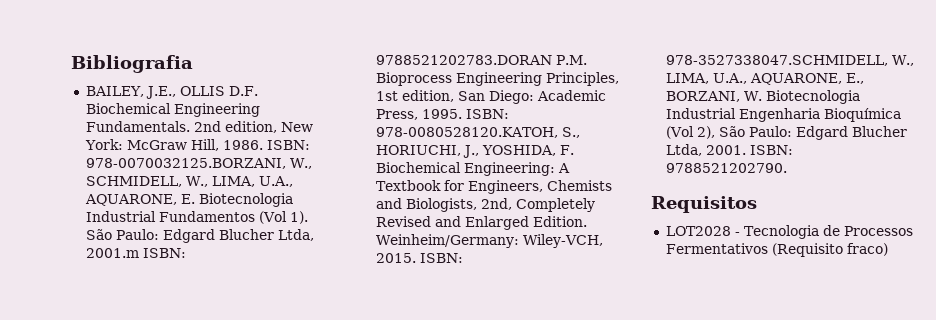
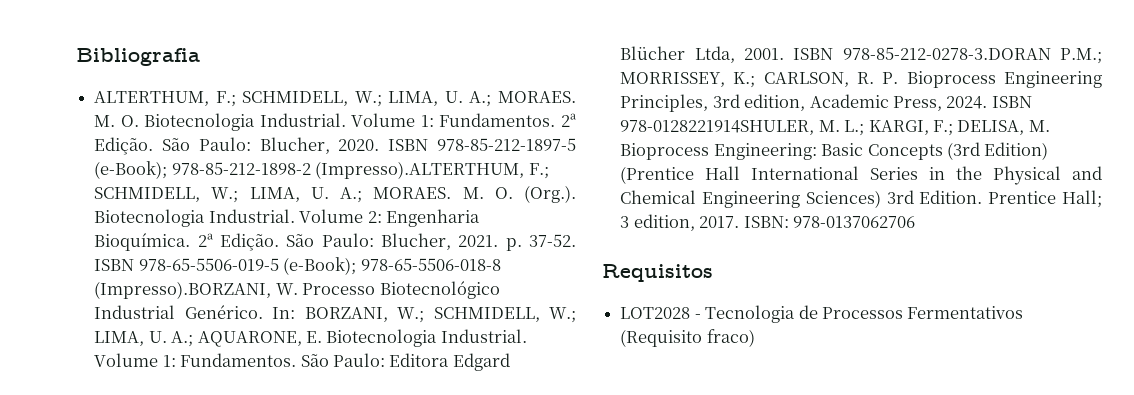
- BAILEY, J.E., OLLIS D.F. Biochemical Engineering Fundamentals. 2nd edition, New York: McGraw Hill, 1986. ISBN: 978-0070032125.BORZANI, W., SCHMIDELL, W., LIMA, U.A., AQUARONE, E. Biotecnologia Industrial Fundamentos (Vol 1). São Paulo: Edgard Blucher Ltda, 2001.m ISBN: 9788521202783.DORAN P.M. Bioprocess Engineering Principles, 1st edition, San Diego: Academic Press, 1995. ISBN: 978-0080528120.KATOH, S., HORIUCHI, J., YOSHIDA, F. Biochemical Engineering: A Textbook for Engineers, Chemists and Biologists, 2nd, Completely Revised and Enlarged Edition. Weinheim/Germany: Wiley-VCH, 2015. ISBN: 978-3527338047.SCHMIDELL, W., LIMA, U.A., AQUARONE, E., BORZANI, W. Biotecnologia Industrial Engenharia Bioquímica (Vol 2), São Paulo: Edgard Blucher Ltda, 2001. ISBN: 9788521202790.
+ ALTERTHUM, F.; SCHMIDELL, W.; LIMA, U. A.; MORAES. M. O. Biotecnologia Industrial. Volume 1: Fundamentos. 2ª Edição. São Paulo: Blucher, 2020. ISBN 978-85-212-1897-5 (e-Book); 978-85-212-1898-2 (Impresso).ALTERTHUM, F.; SCHMIDELL, W.; LIMA, U. A.; MORAES. M. O. (Org.). Biotecnologia Industrial. Volume 2: Engenharia Bioquímica. 2ª Edição. São Paulo: Blucher, 2021. p. 37-52. ISBN 978-65-5506-019-5 (e-Book); 978-65-5506-018-8 (Impresso).BORZANI, W. Processo Biotecnológico Industrial Genérico. In: BORZANI, W.; SCHMIDELL, W.; LIMA, U. A.; AQUARONE, E. Biotecnologia Industrial. Volume 1: Fundamentos. São Paulo: Editora Edgard Blücher Ltda, 2001. ISBN 978-85-212-0278-3.DORAN P.M.; MORRISSEY, K.; CARLSON, R. P. Bioprocess Engineering Principles, 3rd edition, Academic Press, 2024. ISBN 978-0128221914SHULER, M. L.; KARGI, F.; DELISA, M. Bioprocess Engineering: Basic Concepts (3rd Edition) (Prentice Hall International Series in the Physical and Chemical Engineering Sciences) 3rd Edition. Prentice Hall; 3 edition, 2017. ISBN: 978-0137062706

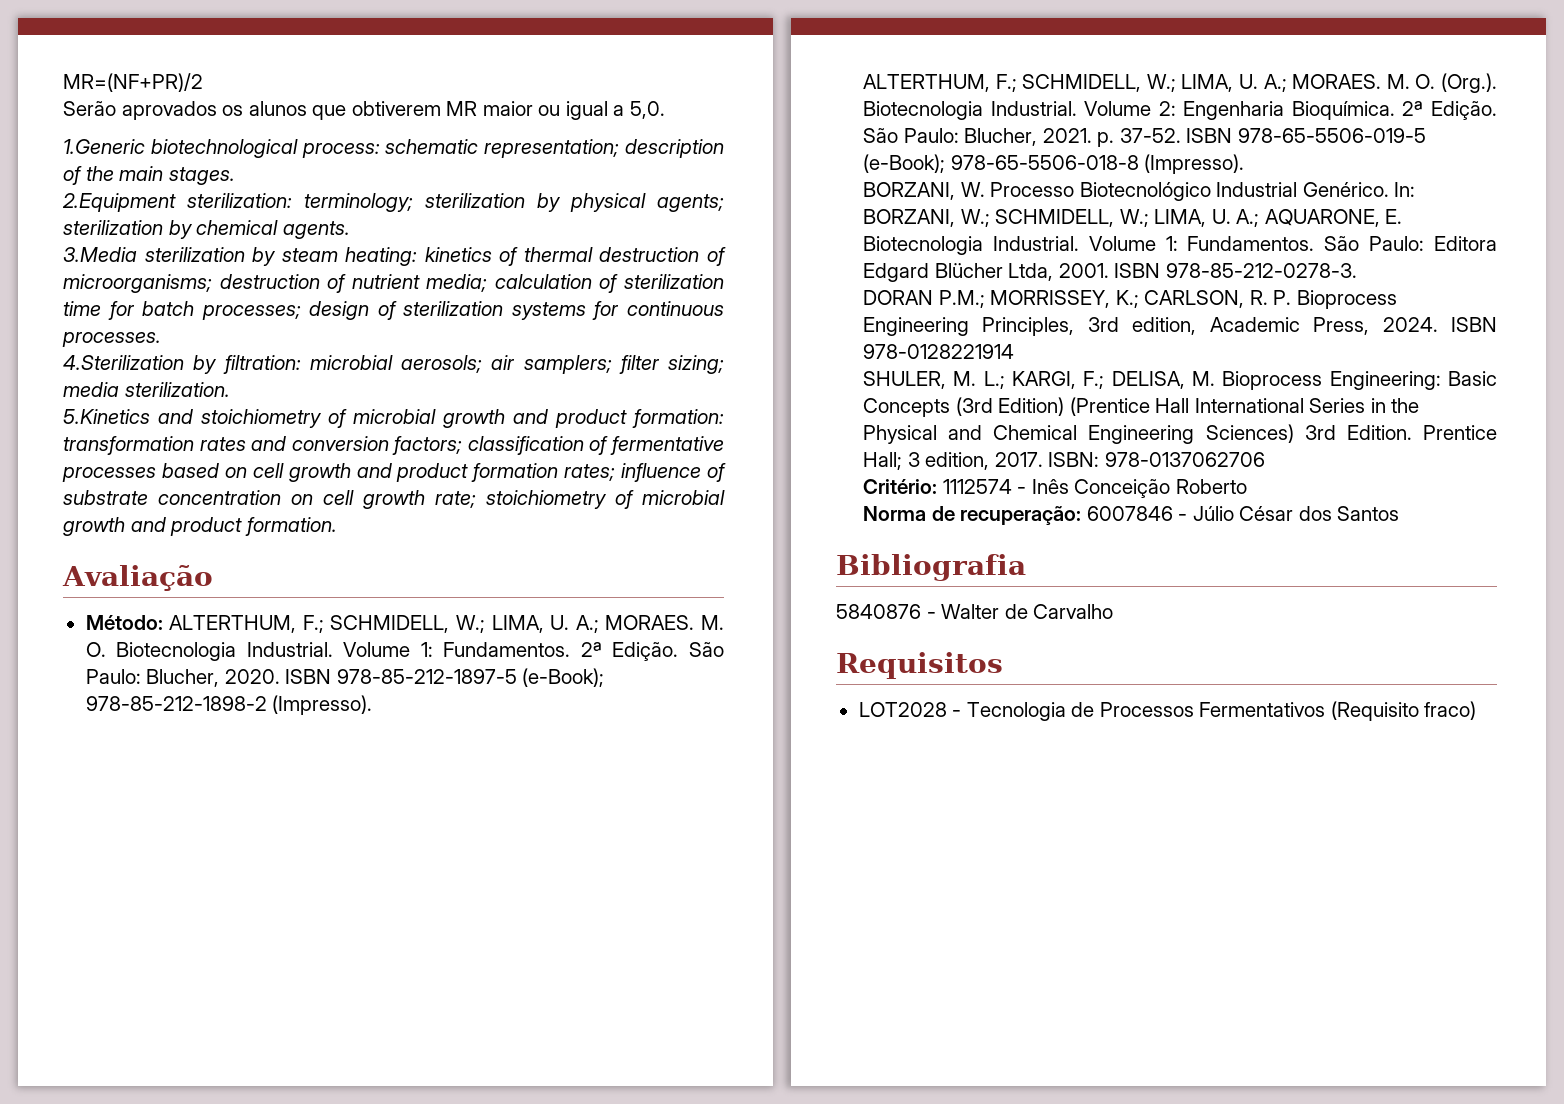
- Bibliografia
- ALTERTHUM, F.; SCHMIDELL, W.; LIMA, U. A.; MORAES.
+ MR=(NF+PR)/2
+ Serão aprovados os alunos que obtiverem MR maior ou igual a 5,0.
+ 1.Generic biotechnological process: schematic representation; description of the main stages.
+ 2.Equipment sterilization: terminology; sterilization by physical agents; sterilization by chemical agents.
+ 3.Media sterilization by steam heating: kinetics of thermal destruction of microorganisms; destruction of nutrient media; calculation of sterilization time for batch processes; design of sterilization systems for continuous processes.
+ 4.Sterilization by filtration: microbial aerosols; air samplers; filter sizing; media sterilization.
+ 5.Kinetics and stoichiometry of microbial growth and product formation: transformation rates and conversion factors; classification of fermentative processes based on cell growth and product formation rates; influence of substrate concentration on cell growth rate; stoichiometry of microbial growth and product formation.
+ Avaliação
+ Método: ALTERTHUM, F.; SCHMIDELL, W.; LIMA, U. A.; MORAES.
- ISBN 978-85-212-1897-5 (e-Book); 978-85-212-1898-2 (Impresso).ALTERTHUM, F.; SCHMIDELL, W.; LIMA, U. A.; MORAES.
+ ISBN 978-85-212-1897-5 (e-Book); 978-85-212-1898-2 (Impresso).
+ ALTERTHUM, F.; SCHMIDELL, W.; LIMA, U. A.; MORAES.
- ISBN 978-65-5506-019-5 (e-Book); 978-65-5506-018-8 (Impresso).BORZANI, W. Processo Biotecnológico Industrial Genérico.
+ ISBN 978-65-5506-019-5 (e-Book); 978-65-5506-018-8 (Impresso).
+ BORZANI, W. Processo Biotecnológico Industrial Genérico.
- ISBN 978-85-212-0278-3.DORAN P.M.; MORRISSEY, K.; CARLSON, R. P. Bioprocess Engineering Principles, 3rd edition, Academic Press, 2024.
+ ISBN 978-85-212-0278-3.
+ DORAN P.M.; MORRISSEY, K.; CARLSON, R. P. Bioprocess Engineering Principles, 3rd edition, Academic Press, 2024.
- ISBN 978-0128221914SHULER, M. L.; KARGI, F.; DELISA, M. Bioprocess Engineering: Basic Concepts (3rd Edition) (Prentice Hall International Series in the Physical and Chemical Engineering Sciences) 3rd Edition.
+ ISBN 978-0128221914
+ SHULER, M. L.; KARGI, F.; DELISA, M. Bioprocess Engineering: Basic Concepts (3rd Edition) (Prentice Hall International Series in the Physical and Chemical Engineering Sciences) 3rd Edition.
+ Critério: 1112574 - Inês Conceição Roberto
+ Norma de recuperação: 6007846 - Júlio César dos Santos
+ Bibliografia
+ 5840876 - Walter de Carvalho

